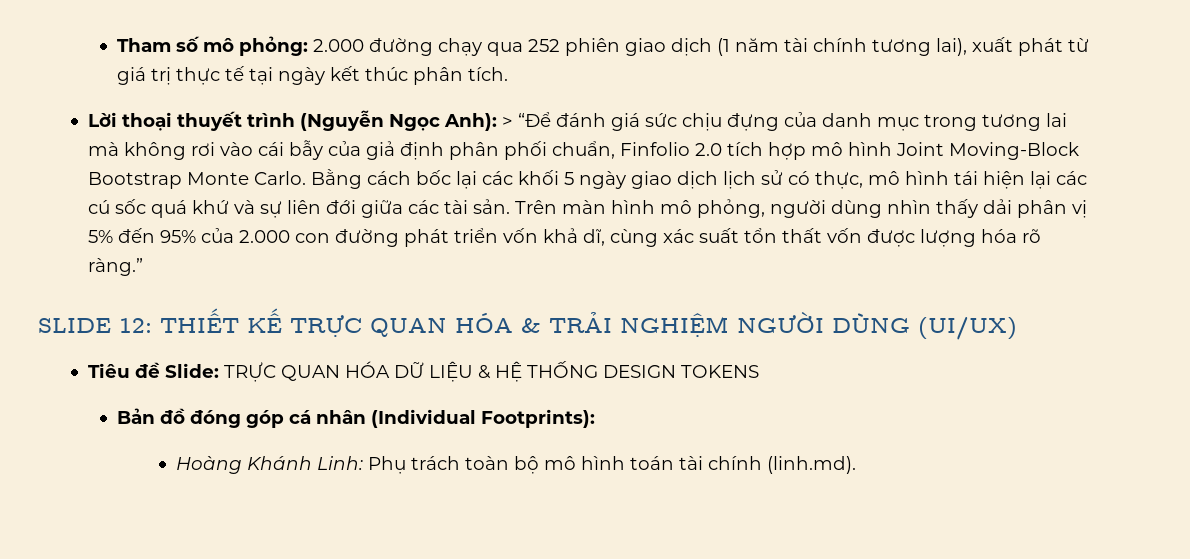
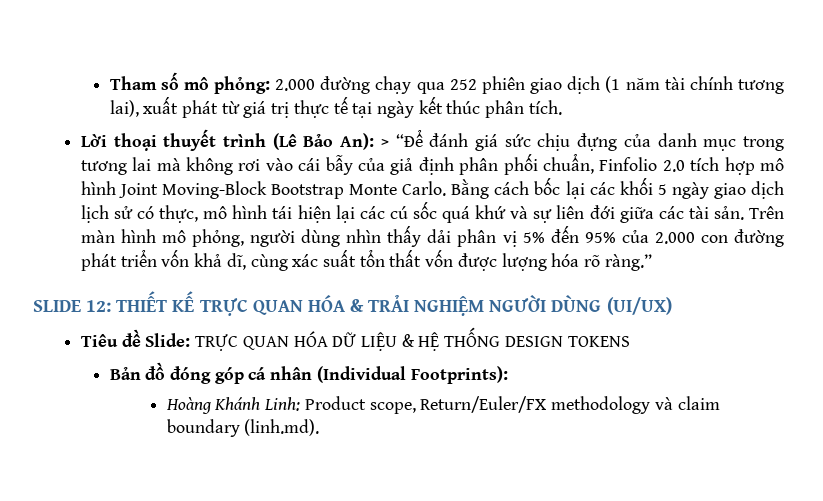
- Lời thoại thuyết trình (Nguyễn Ngọc Anh): > “Để đánh giá sức chịu đựng của danh mục trong tương lai mà không rơi vào cái bẫy của giả định phân phối chuẩn, Finfolio 2.0 tích hợp mô hình Joint Moving-Block Bootstrap Monte Carlo.
+ Lời thoại thuyết trình (Lê Bảo An): > “Để đánh giá sức chịu đựng của danh mục trong tương lai mà không rơi vào cái bẫy của giả định phân phối chuẩn, Finfolio 2.0 tích hợp mô hình Joint Moving-Block Bootstrap Monte Carlo.
- Hoàng Khánh Linh: Phụ trách toàn bộ mô hình toán tài chính (linh.md).
+ Hoàng Khánh Linh: Product scope, Return/Euler/FX methodology và claim boundary (linh.md).

